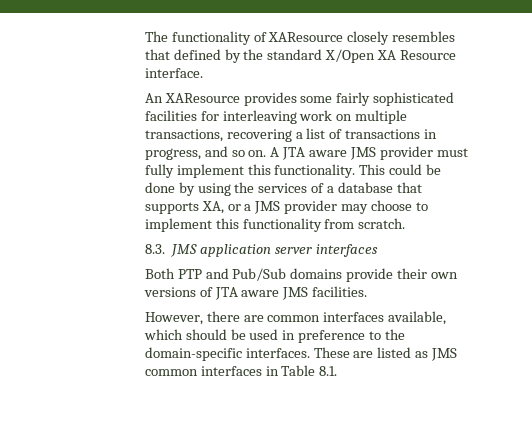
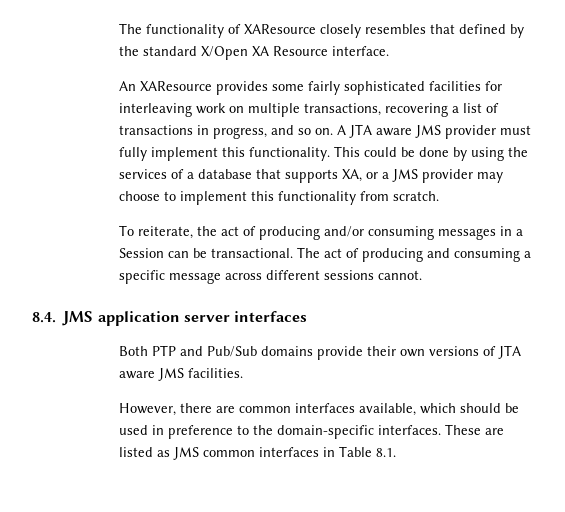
- 8.3. JMS application server interfaces
+ To reiterate, the act of producing and/or consuming messages in a Session can be transactional. The act of producing and consuming a specific message across different sessions cannot.
+ 8.4. JMS application server interfaces

